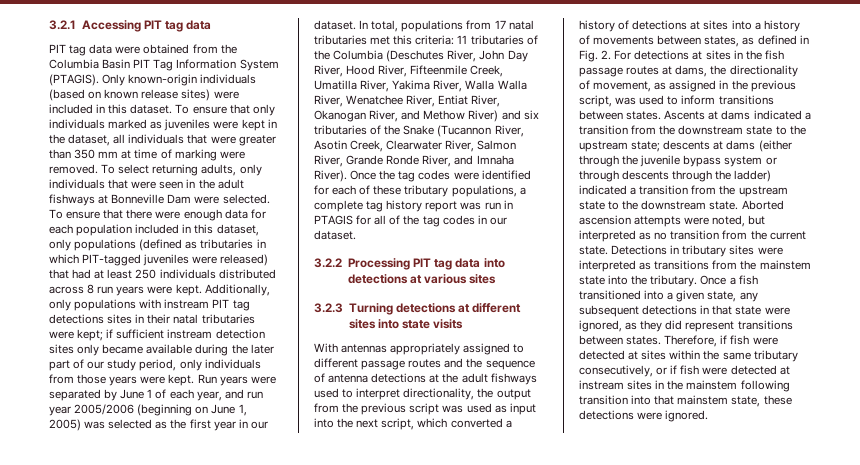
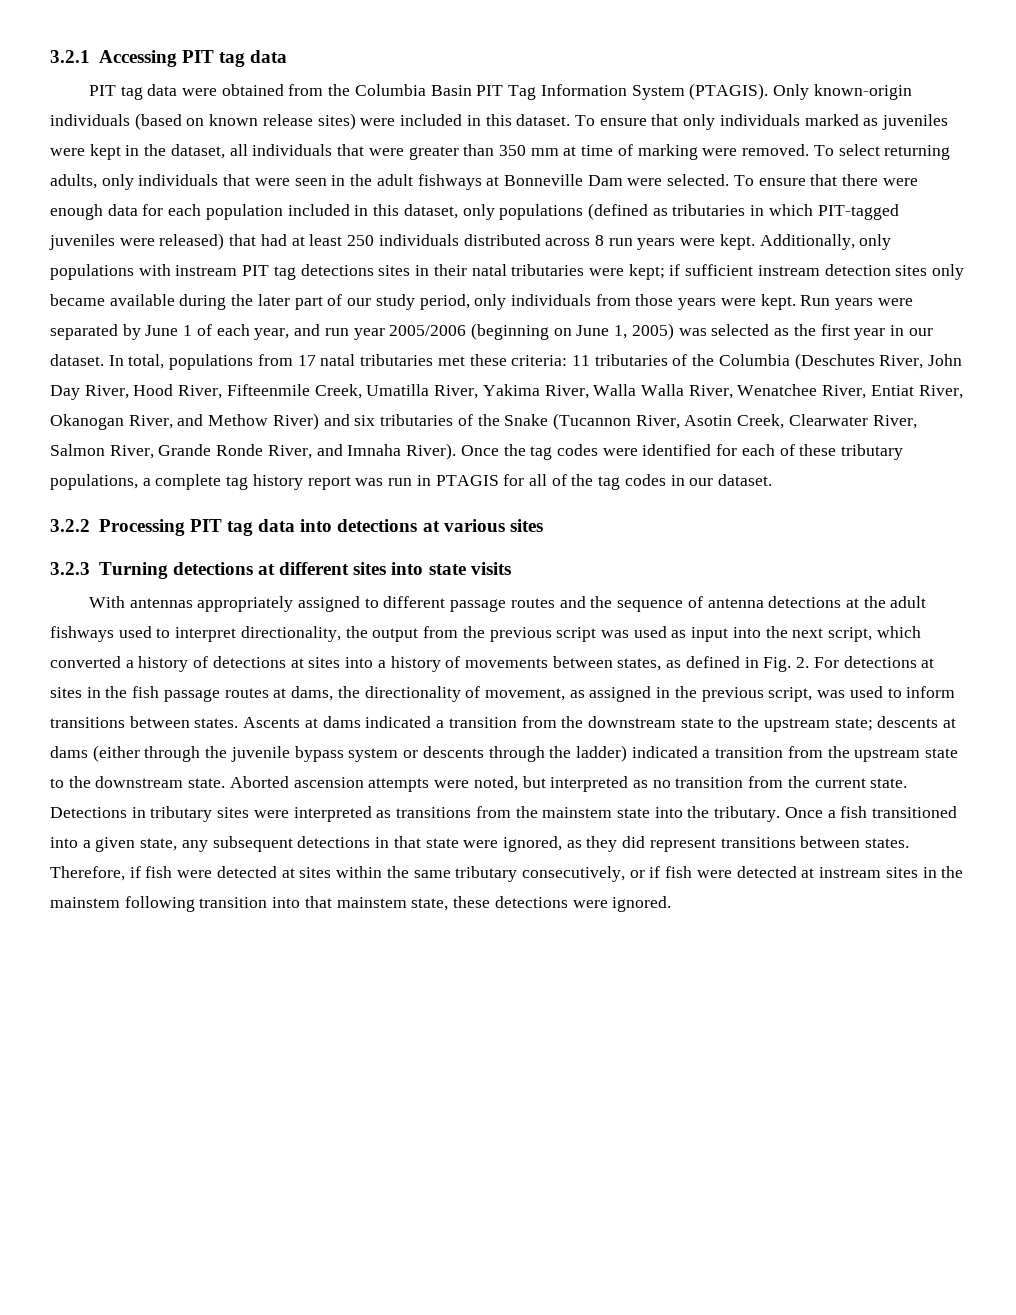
- In total, populations from 17 natal tributaries met this criteria: 11 tributaries of the Columbia (Deschutes River, John Day River, Hood River, Fifteenmile Creek, Umatilla River, Yakima River, Walla Walla River, Wenatchee River, Entiat River, Okanogan River, and Methow River) and six tributaries of the Snake (Tucannon River, Asotin Creek, Clearwater River, Salmon River, Grande Ronde River, and Imnaha River).
+ In total, populations from 17 natal tributaries met these criteria: 11 tributaries of the Columbia (Deschutes River, John Day River, Hood River, Fifteenmile Creek, Umatilla River, Yakima River, Walla Walla River, Wenatchee River, Entiat River, Okanogan River, and Methow River) and six tributaries of the Snake (Tucannon River, Asotin Creek, Clearwater River, Salmon River, Grande Ronde River, and Imnaha River).
- Ascents at dams indicated a transition from the downstream state to the upstream state; descents at dams (either through the juvenile bypass system or through descents through the ladder) indicated a transition from the upstream state to the downstream state.
+ Ascents at dams indicated a transition from the downstream state to the upstream state; descents at dams (either through the juvenile bypass system or descents through the ladder) indicated a transition from the upstream state to the downstream state.

